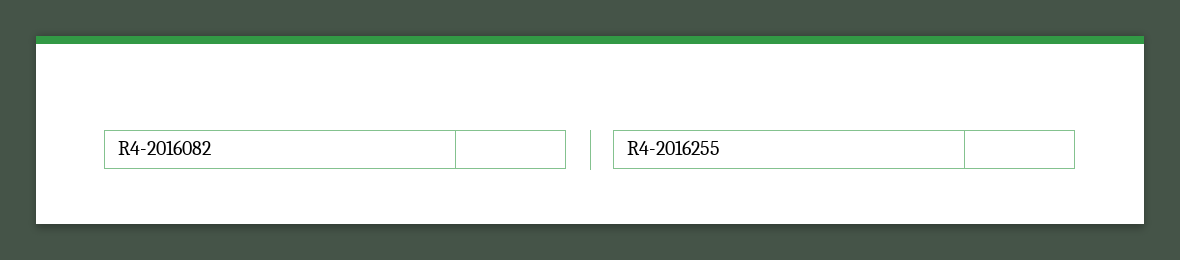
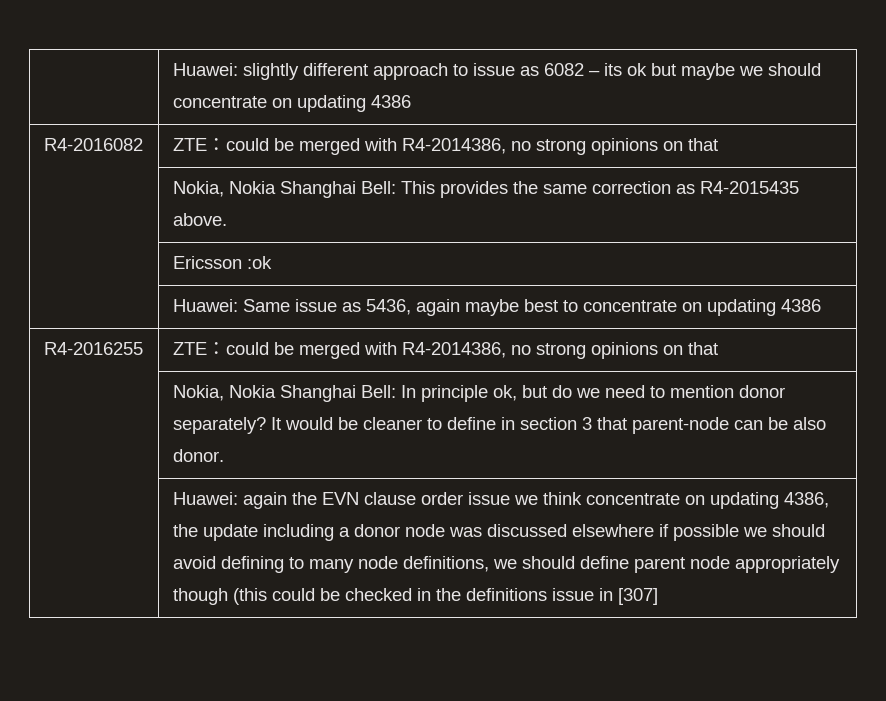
- R4-2016082 |
- R4-2016255 |
+ | Huawei: slightly different approach to issue as 6082 – its ok but maybe we should concentrate on updating 4386
+ R4-2016082 | ZTE：could be merged with R4-2014386, no strong opinions on that
+ | Nokia, Nokia Shanghai Bell: This provides the same correction as R4-2015435 above.
+ | Ericsson :ok
+ | Huawei: Same issue as 5436, again maybe best to concentrate on updating 4386
+ R4-2016255 | ZTE：could be merged with R4-2014386, no strong opinions on that
+ | Nokia, Nokia Shanghai Bell: In principle ok, but do we need to mention donor separately? It would be cleaner to define in section 3 that parent-node can be also donor.
+ | Huawei: again the EVN clause order issue we think concentrate on updating 4386, the update including a donor node was discussed elsewhere if possible we should avoid defining to many node definitions, we should define parent node appropriately though (this could be checked in the definitions issue in [307]

